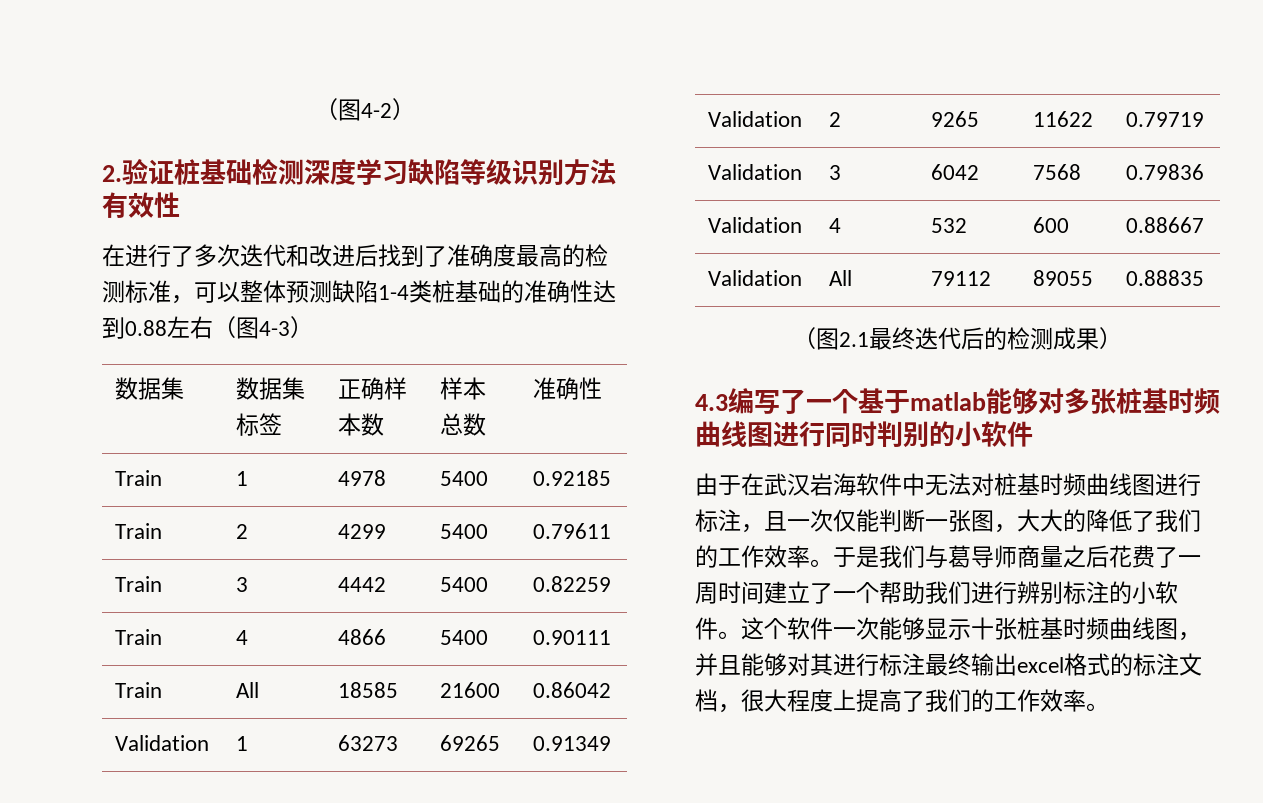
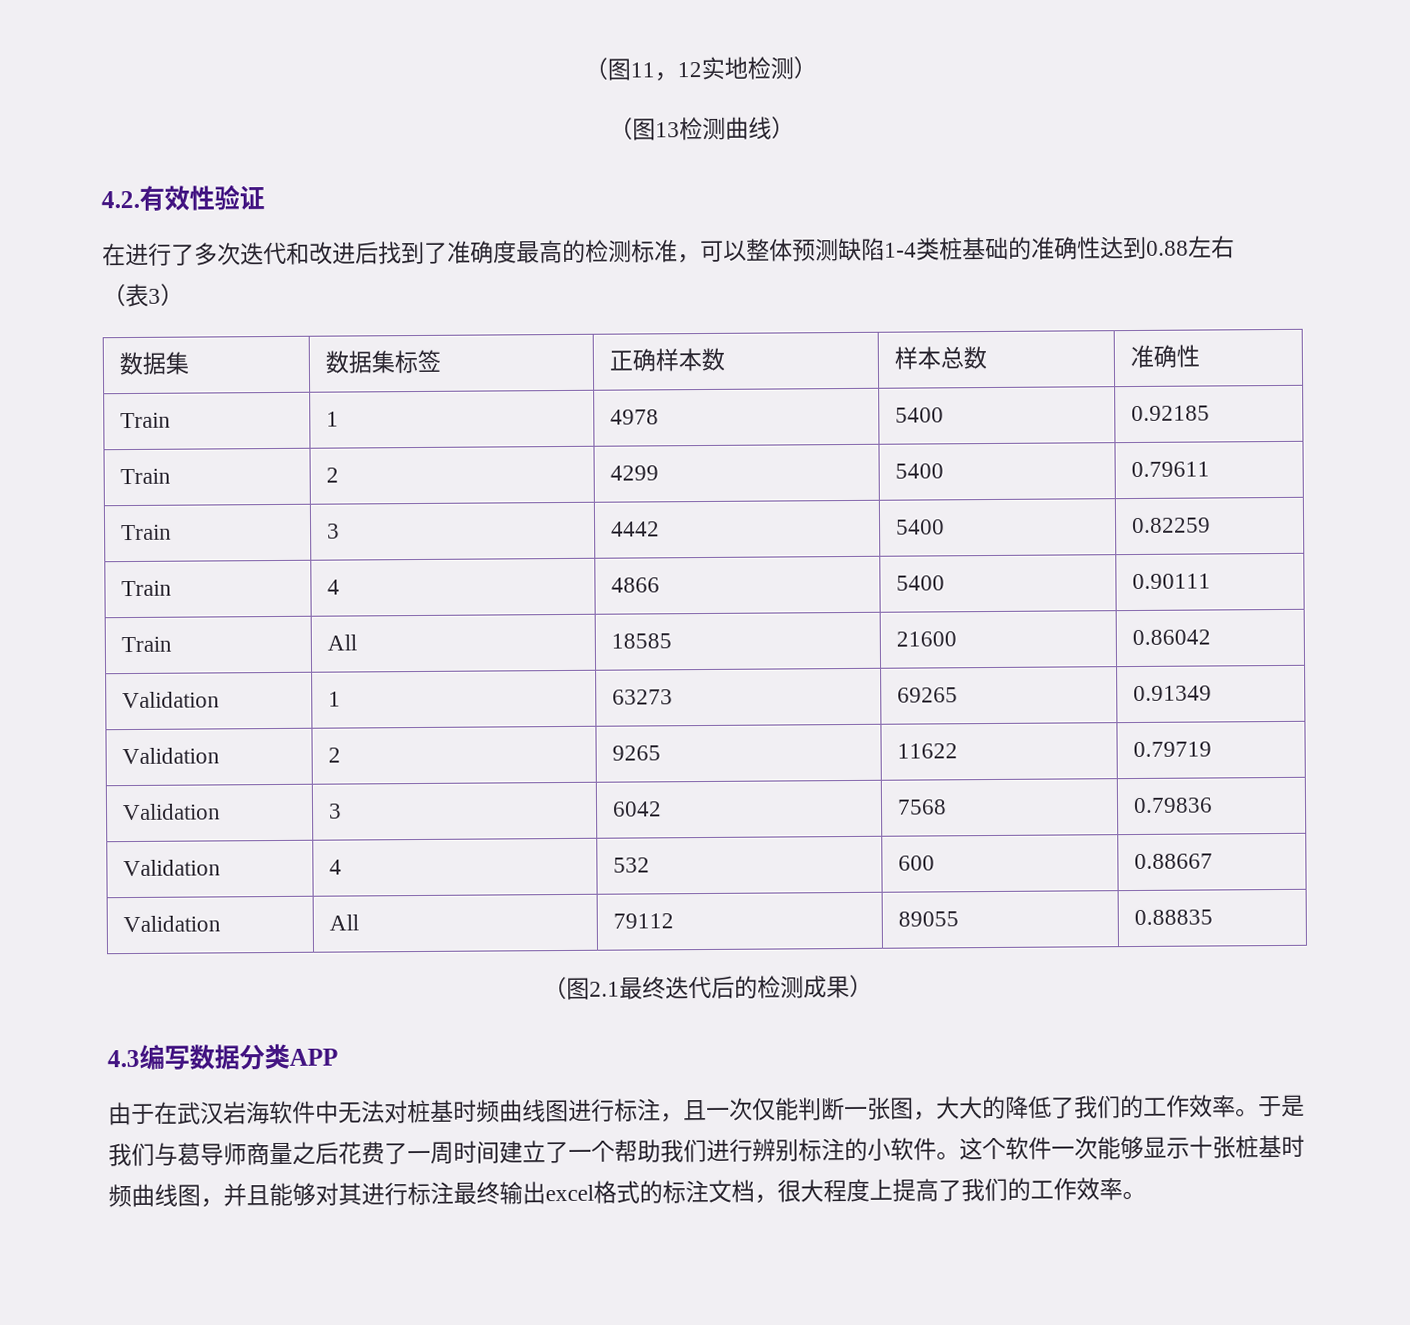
- （图4-2）
- 2.验证桩基础检测深度学习缺陷等级识别方法有效性
+ （图11，12实地检测）
+ （图13检测曲线）
+ 4.2.有效性验证
- 在进行了多次迭代和改进后找到了准确度最高的检测标准，可以整体预测缺陷1-4类桩基础的准确性达到0.88左右（图4-3）
+ 在进行了多次迭代和改进后找到了准确度最高的检测标准，可以整体预测缺陷1-4类桩基础的准确性达到0.88左右
+ （表3）
- 4.3编写了一个基于matlab能够对多张桩基时频曲线图进行同时判别的小软件
+ 4.3编写数据分类APP

